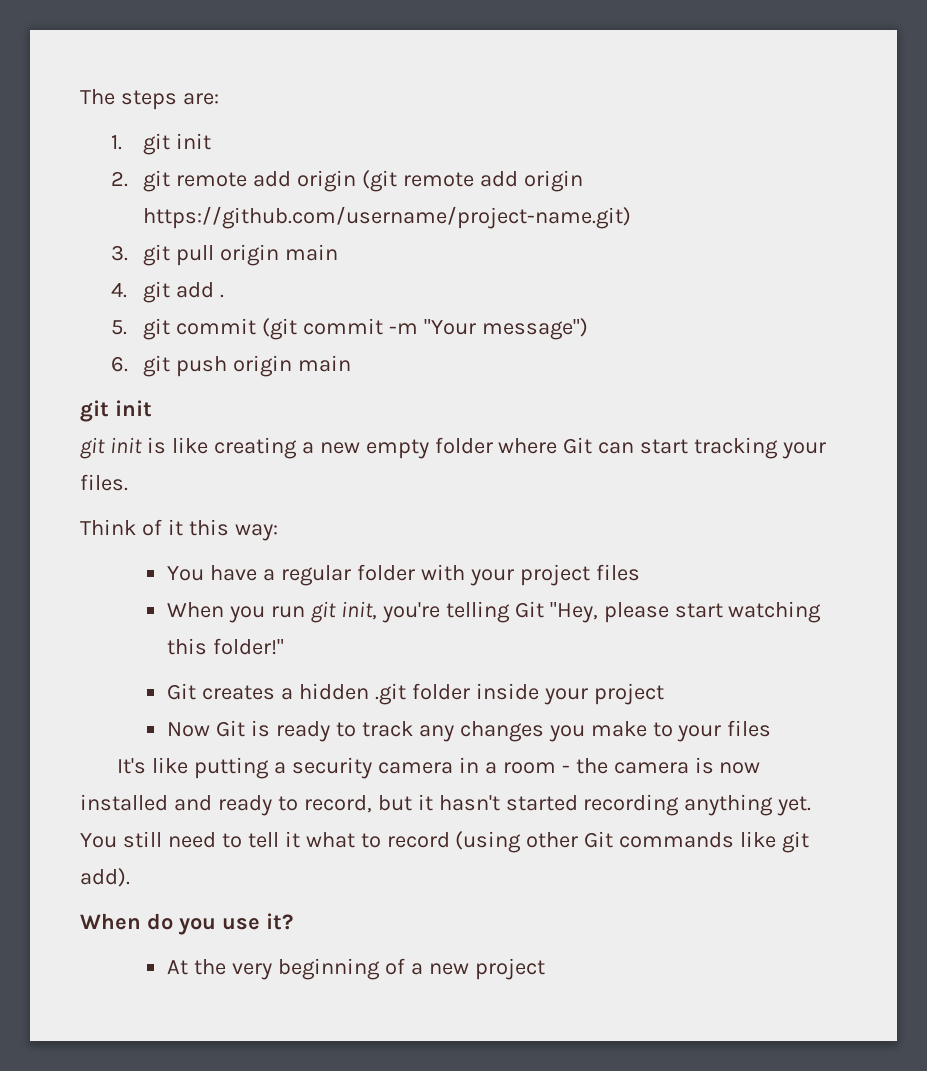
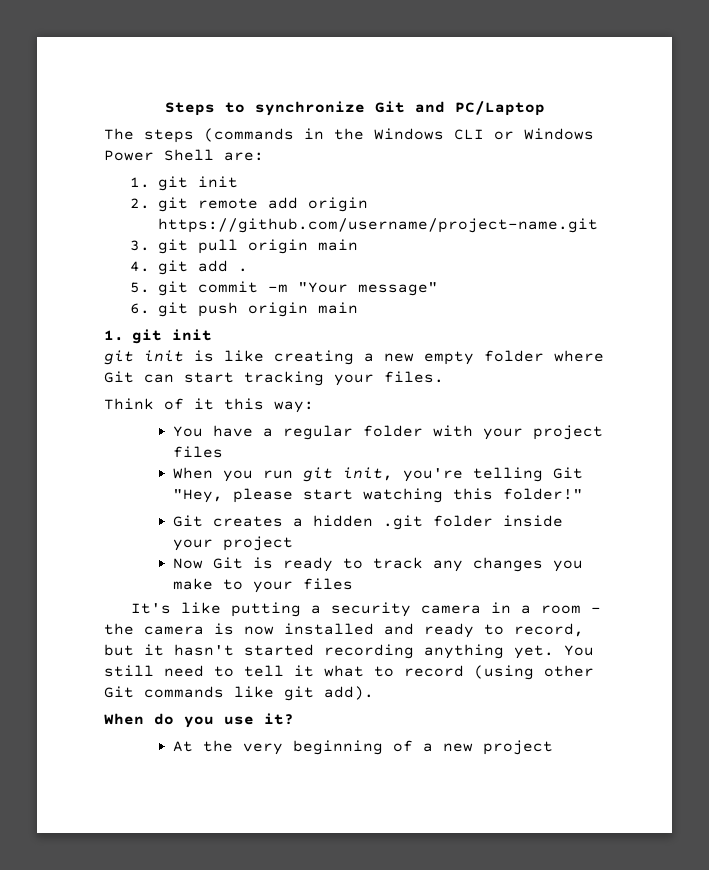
- The steps are:
+ Steps to synchronize Git and PC/Laptop
+ The steps (commands in the Windows CLI or Windows Power Shell are:
- 2. git remote add origin (git remote add origin https://github.com/username/project-name.git)
+ 2. git remote add origin https://github.com/username/project-name.git
- 5. git commit (git commit -m "Your message")
+ 5. git commit -m "Your message"
  6. git push origin main
- git init
+ 1. git init

